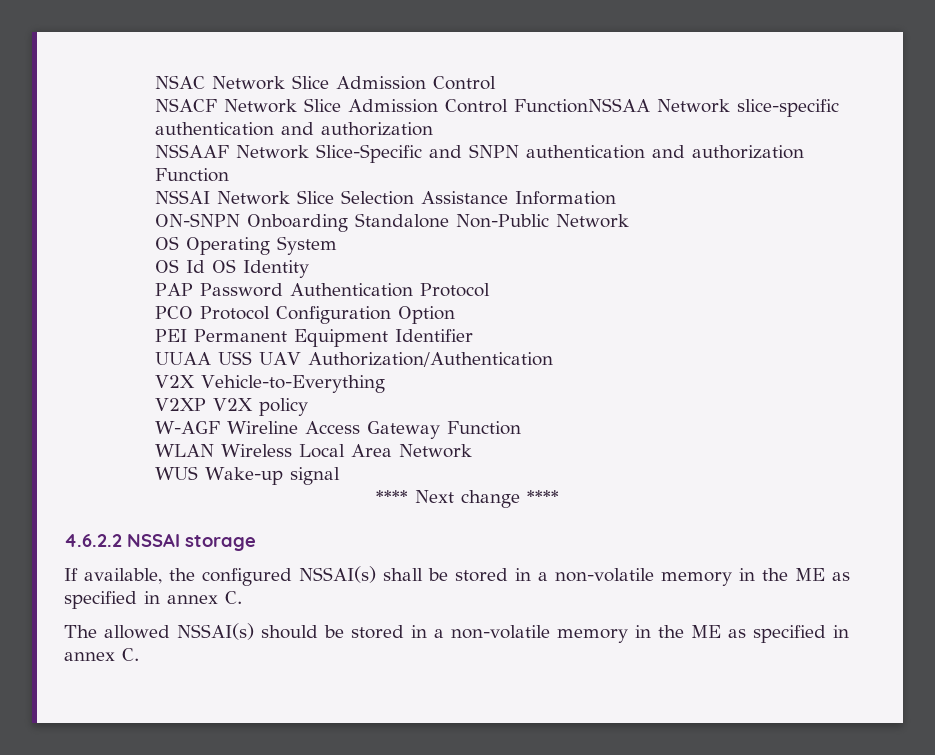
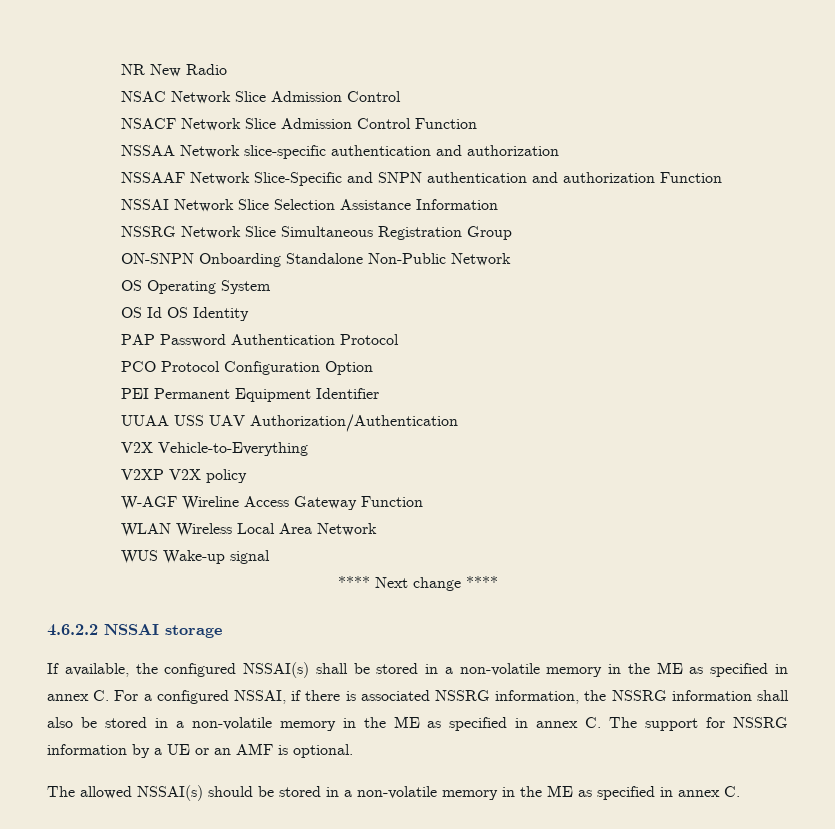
+ NR New Radio
- NSACF Network Slice Admission Control FunctionNSSAA Network slice-specific authentication and authorization
+ NSACF Network Slice Admission Control Function
+ NSSAA Network slice-specific authentication and authorization
+ NSSRG Network Slice Simultaneous Registration Group
- If available, the configured NSSAI(s) shall be stored in a non-volatile memory in the ME as specified in annex C.
+ If available, the configured NSSAI(s) shall be stored in a non-volatile memory in the ME as specified in annex C. For a configured NSSAI, if there is associated NSSRG information, the NSSRG information shall also be stored in a non-volatile memory in the ME as specified in annex C. The support for NSSRG information by a UE or an AMF is optional.

